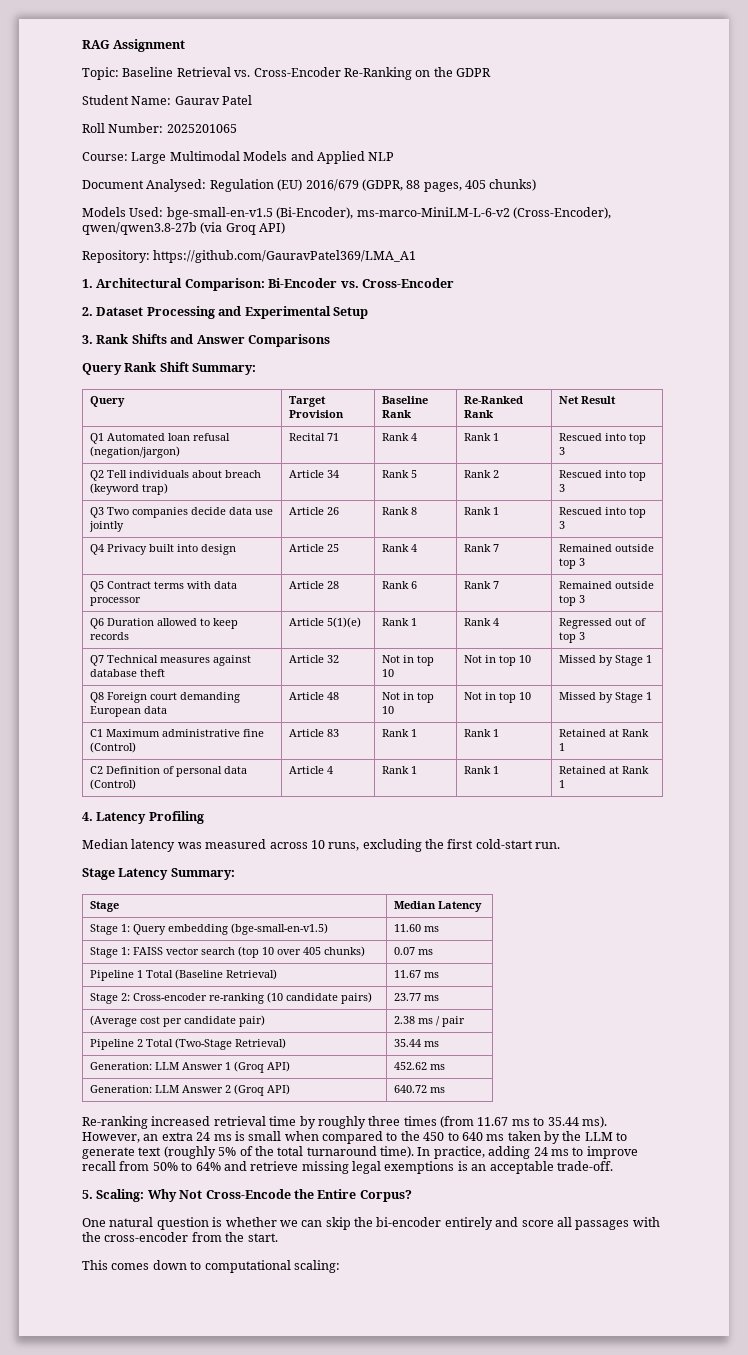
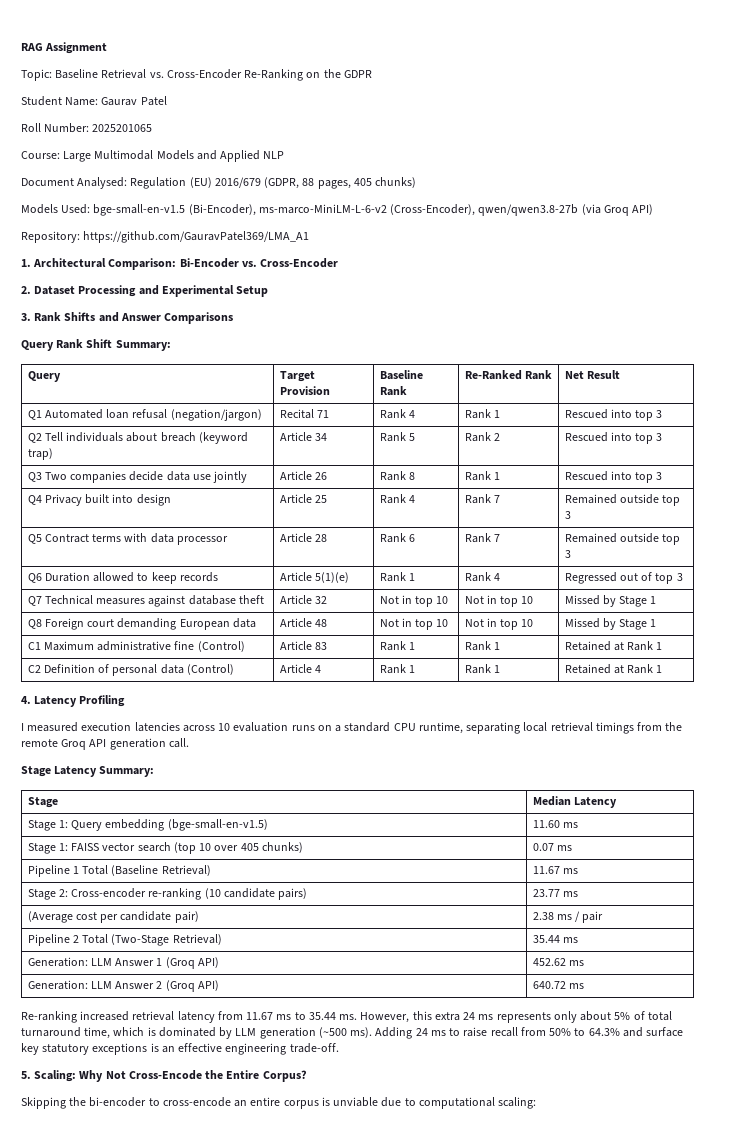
- Median latency was measured across 10 runs, excluding the first cold-start run.
+ I measured execution latencies across 10 evaluation runs on a standard CPU runtime, separating local retrieval timings from the remote Groq API generation call.
- Re-ranking increased retrieval time by roughly three times (from 11.67 ms to 35.44 ms). However, an extra 24 ms is small when compared to the 450 to 640 ms taken by the LLM to generate text (roughly 5% of the total turnaround time). In practice, adding 24 ms to improve recall from 50% to 64% and retrieve missing legal exemptions is an acceptable trade-off.
+ Re-ranking increased retrieval latency from 11.67 ms to 35.44 ms. However, this extra 24 ms represents only about 5% of total turnaround time, which is dominated by LLM generation (~500 ms). Adding 24 ms to raise recall from 50% to 64.3% and surface key statutory exceptions is an effective engineering trade-off.
- One natural question is whether we can skip the bi-encoder entirely and score all passages with the cross-encoder from the start.
- This comes down to computational scaling:
+ Skipping the bi-encoder to cross-encode an entire corpus is unviable due to computational scaling:

